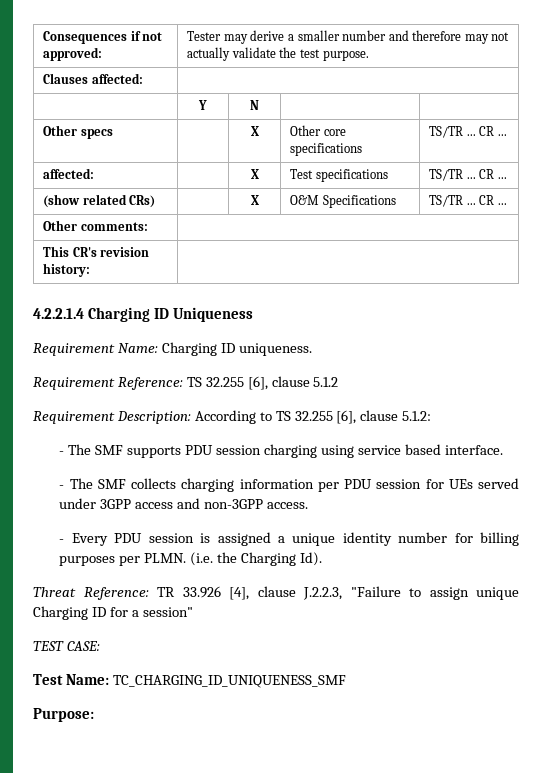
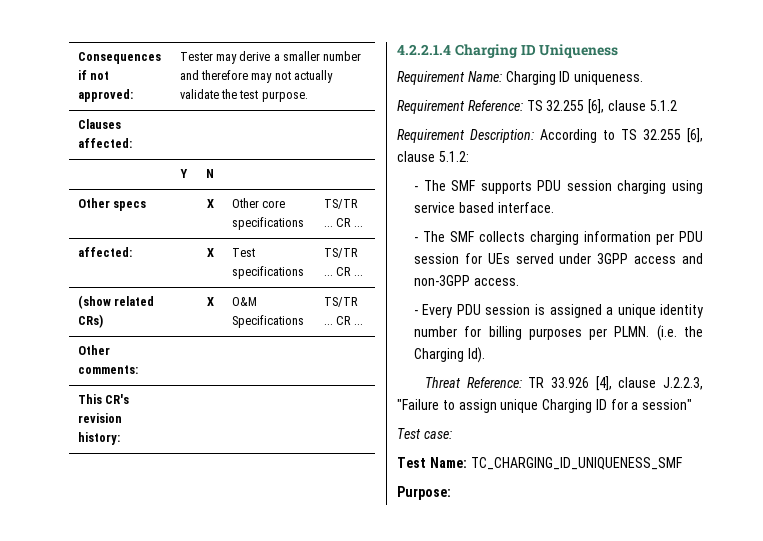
- TEST CASE:
+ Test case:

